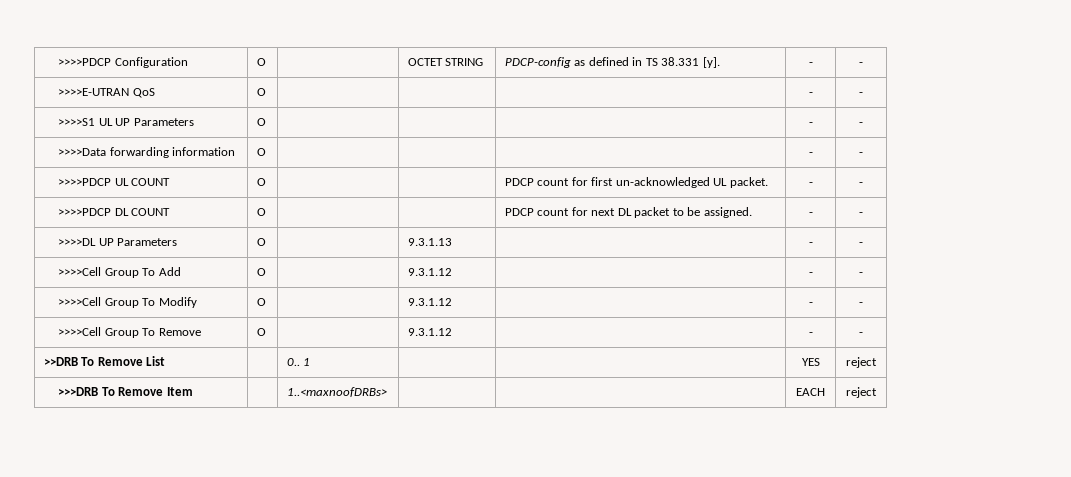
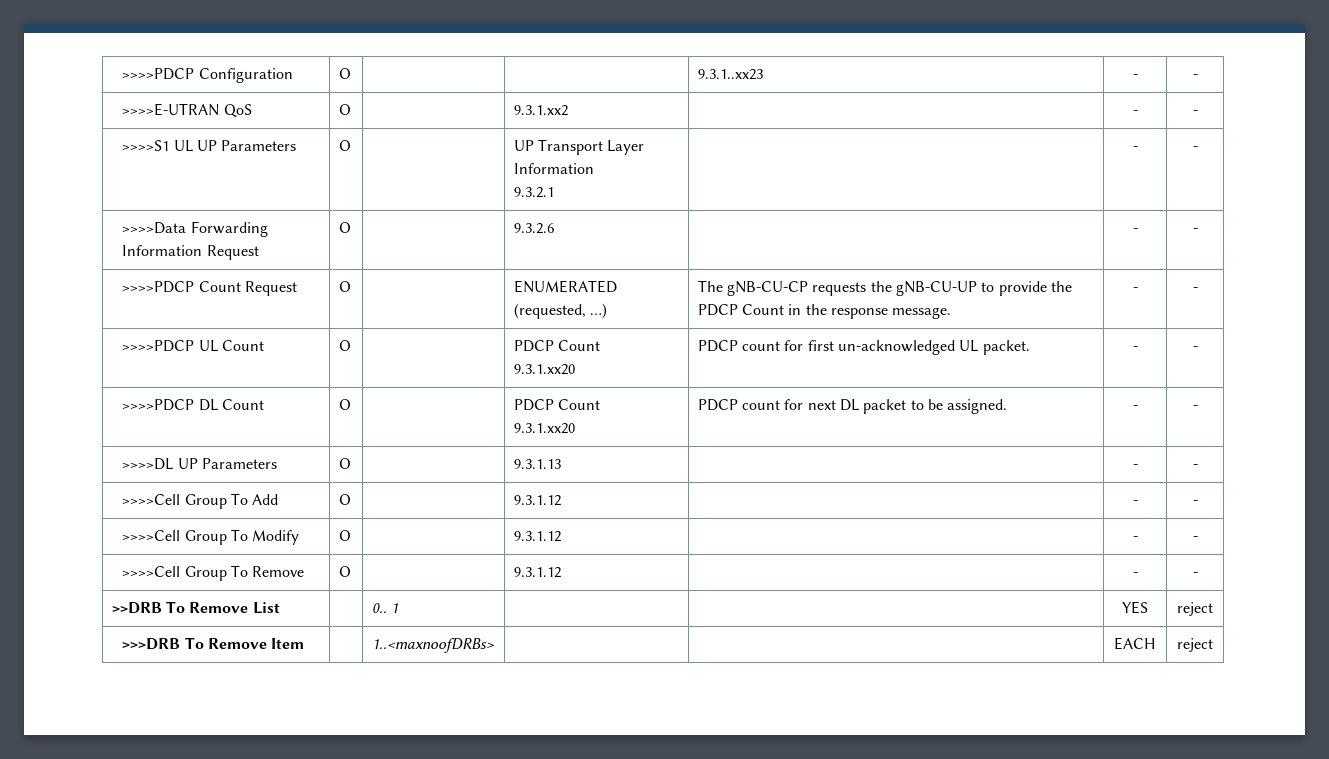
- >>>>PDCP Configuration | O | | OCTET STRING | PDCP-config as defined in TS 38.331 [y]. | - | -
+ >>>>PDCP Configuration | O | | | 9.3.1..xx23 | - | -
- >>>>E-UTRAN QoS | O | | | | - | -
+ >>>>E-UTRAN QoS | O | | 9.3.1.xx2 | | - | -
- >>>>S1 UL UP Parameters | O | | | | - | -
+ >>>>S1 UL UP Parameters | O | | UP Transport Layer Information
+ 9.3.2.1 | | - | -
- >>>>Data forwarding information | O | | | | - | -
- >>>>PDCP UL COUNT | O | | | PDCP count for first un-acknowledged UL packet. | - | -
+ >>>>Data Forwarding Information Request | O | | 9.3.2.6 | | - | -
+ >>>>PDCP Count Request | O | | ENUMERATED (requested, …) | The gNB-CU-CP requests the gNB-CU-UP to provide the PDCP Count in the response message. | - | -
+ >>>>PDCP UL Count | O | | PDCP Count
+ 9.3.1.xx20 | PDCP count for first un-acknowledged UL packet. | - | -
- >>>>PDCP DL COUNT | O | | | PDCP count for next DL packet to be assigned. | - | -
+ >>>>PDCP DL Count | O | | PDCP Count
+ 9.3.1.xx20 | PDCP count for next DL packet to be assigned. | - | -

